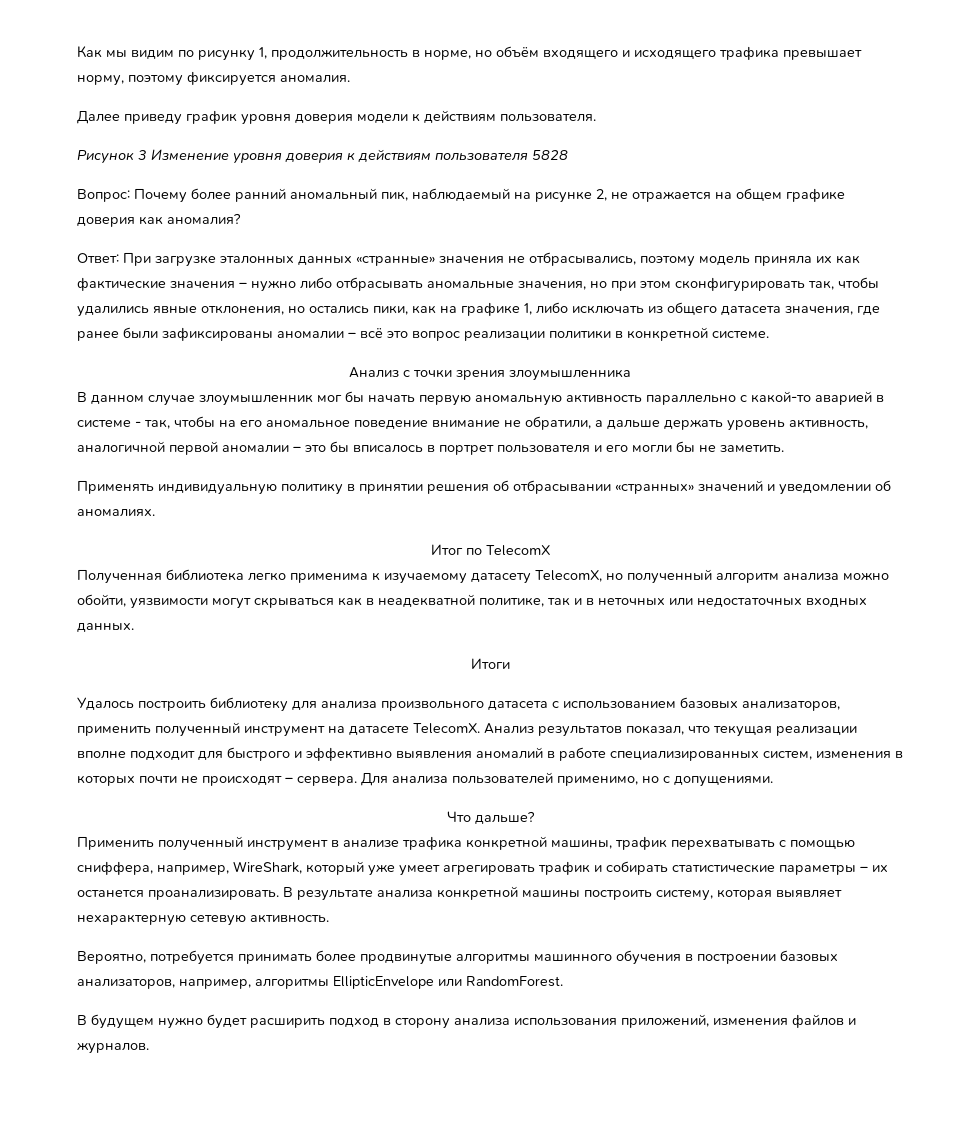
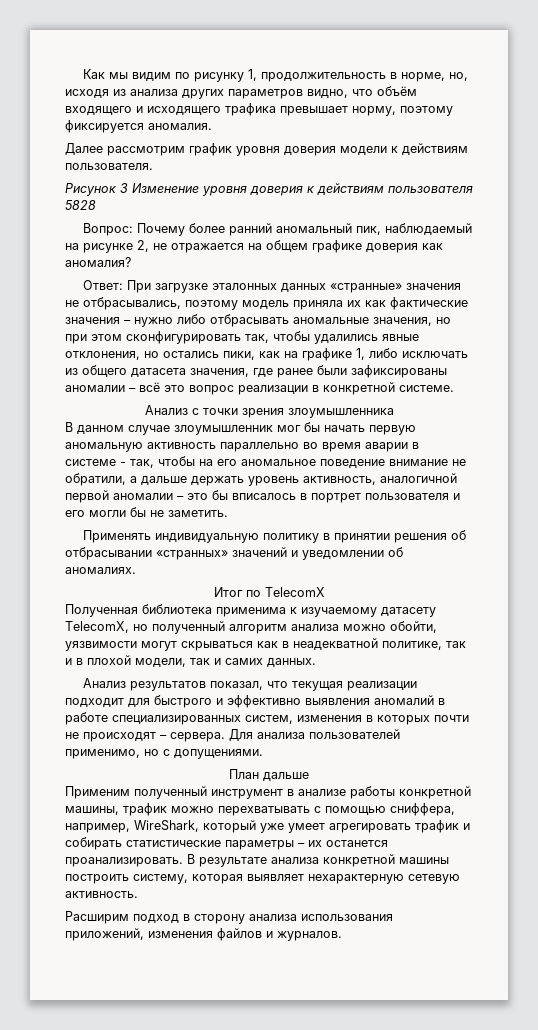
- Как мы видим по рисунку 1, продолжительность в норме, но объём входящего и исходящего трафика превышает норму, поэтому фиксируется аномалия.
+ Как мы видим по рисунку 1, продолжительность в норме, но, исходя из анализа других параметров видно, что объём входящего и исходящего трафика превышает норму, поэтому фиксируется аномалия.
- Далее приведу график уровня доверия модели к действиям пользователя.
+ Далее рассмотрим график уровня доверия модели к действиям пользователя.
- Ответ: При загрузке эталонных данных «странные» значения не отбрасывались, поэтому модель приняла их как фактические значения – нужно либо отбрасывать аномальные значения, но при этом сконфигурировать так, чтобы удалились явные отклонения, но остались пики, как на графике 1, либо исключать из общего датасета значения, где ранее были зафиксированы аномалии – всё это вопрос реализации политики в конкретной системе.
+ Ответ: При загрузке эталонных данных «странные» значения не отбрасывались, поэтому модель приняла их как фактические значения – нужно либо отбрасывать аномальные значения, но при этом сконфигурировать так, чтобы удалились явные отклонения, но остались пики, как на графике 1, либо исключать из общего датасета значения, где ранее были зафиксированы аномалии – всё это вопрос реализации в конкретной системе.
- В данном случае злоумышленник мог бы начать первую аномальную активность параллельно с какой-то аварией в системе - так, чтобы на его аномальное поведение внимание не обратили, а дальше держать уровень активность, аналогичной первой аномалии – это бы вписалось в портрет пользователя и его могли бы не заметить.
+ В данном случае злоумышленник мог бы начать первую аномальную активность параллельно во время аварии в системе - так, чтобы на его аномальное поведение внимание не обратили, а дальше держать уровень активность, аналогичной первой аномалии – это бы вписалось в портрет пользователя и его могли бы не заметить.
- Полученная библиотека легко применима к изучаемому датасету TelecomX, но полученный алгоритм анализа можно обойти, уязвимости могут скрываться как в неадекватной политике, так и в неточных или недостаточных входных данных.
- Итоги
- Удалось построить библиотеку для анализа произвольного датасета с использованием базовых анализаторов, применить полученный инструмент на датасете TelecomX. Анализ результатов показал, что текущая реализации вполне подходит для быстрого и эффективно выявления аномалий в работе специализированных систем, изменения в которых почти не происходят – сервера.
+ Полученная библиотека применима к изучаемому датасету TelecomX, но полученный алгоритм анализа можно обойти, уязвимости могут скрываться как в неадекватной политике, так и в плохой модели, так и самих данных.
+ Анализ результатов показал, что текущая реализации подходит для быстрого и эффективно выявления аномалий в работе специализированных систем, изменения в которых почти не происходят – сервера.
- Что дальше?
- Применить полученный инструмент в анализе трафика конкретной машины, трафик перехватывать с помощью сниффера, например, WireShark, который уже умеет агрегировать трафик и собирать статистические параметры – их останется проанализировать.
+ План дальше
+ Применим полученный инструмент в анализе работы конкретной машины, трафик можно перехватывать с помощью сниффера, например, WireShark, который уже умеет агрегировать трафик и собирать статистические параметры – их останется проанализировать.
- Вероятно, потребуется принимать более продвинутые алгоритмы машинного обучения в построении базовых анализаторов, например, алгоритмы EllipticEnvelope или RandomForest.
- В будущем нужно будет расширить подход в сторону анализа использования приложений, изменения файлов и журналов.
+ Расширим подход в сторону анализа использования приложений, изменения файлов и журналов.

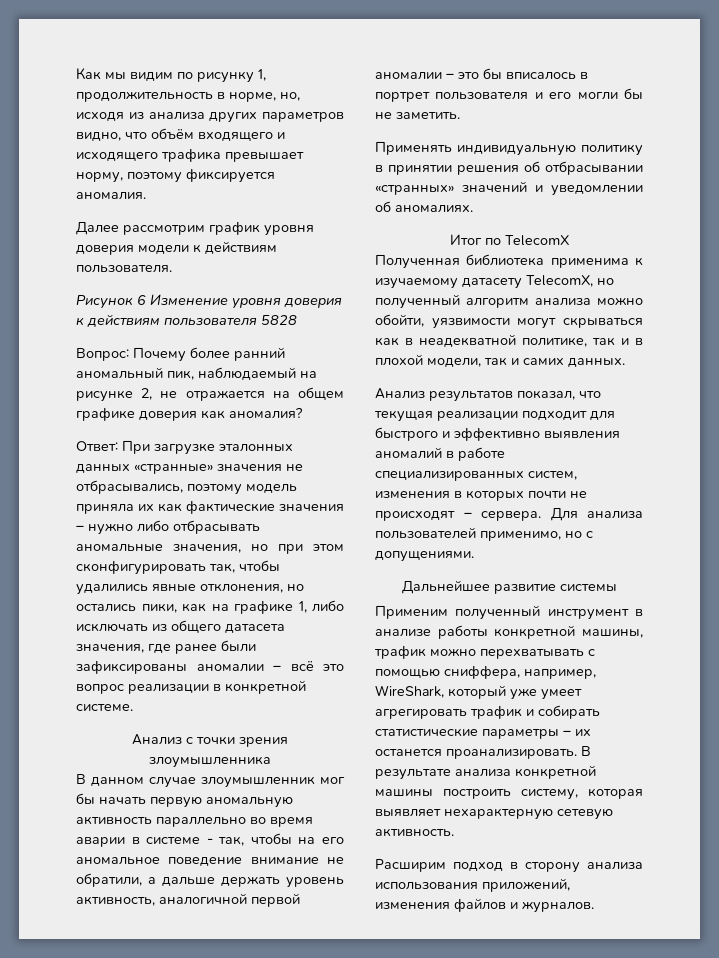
- Рисунок 3 Изменение уровня доверия к действиям пользователя 5828
+ Рисунок 6 Изменение уровня доверия к действиям пользователя 5828
- План дальше
+ Дальнейшее развитие системы

